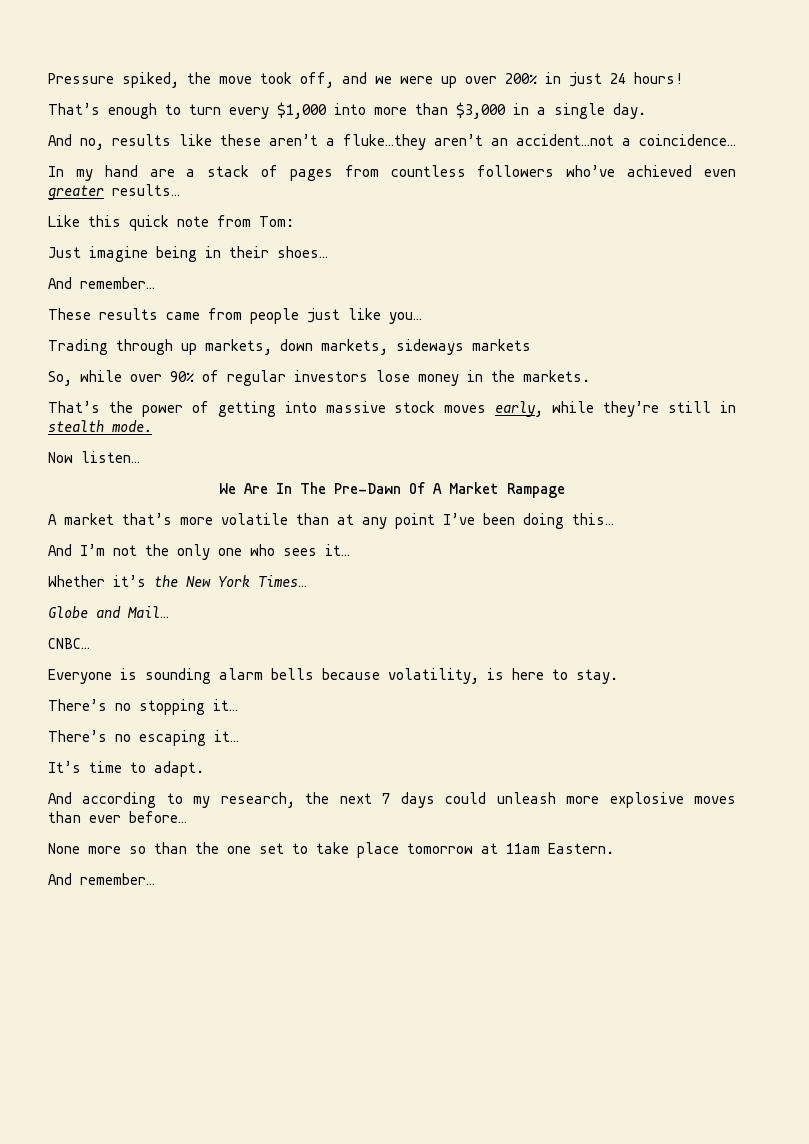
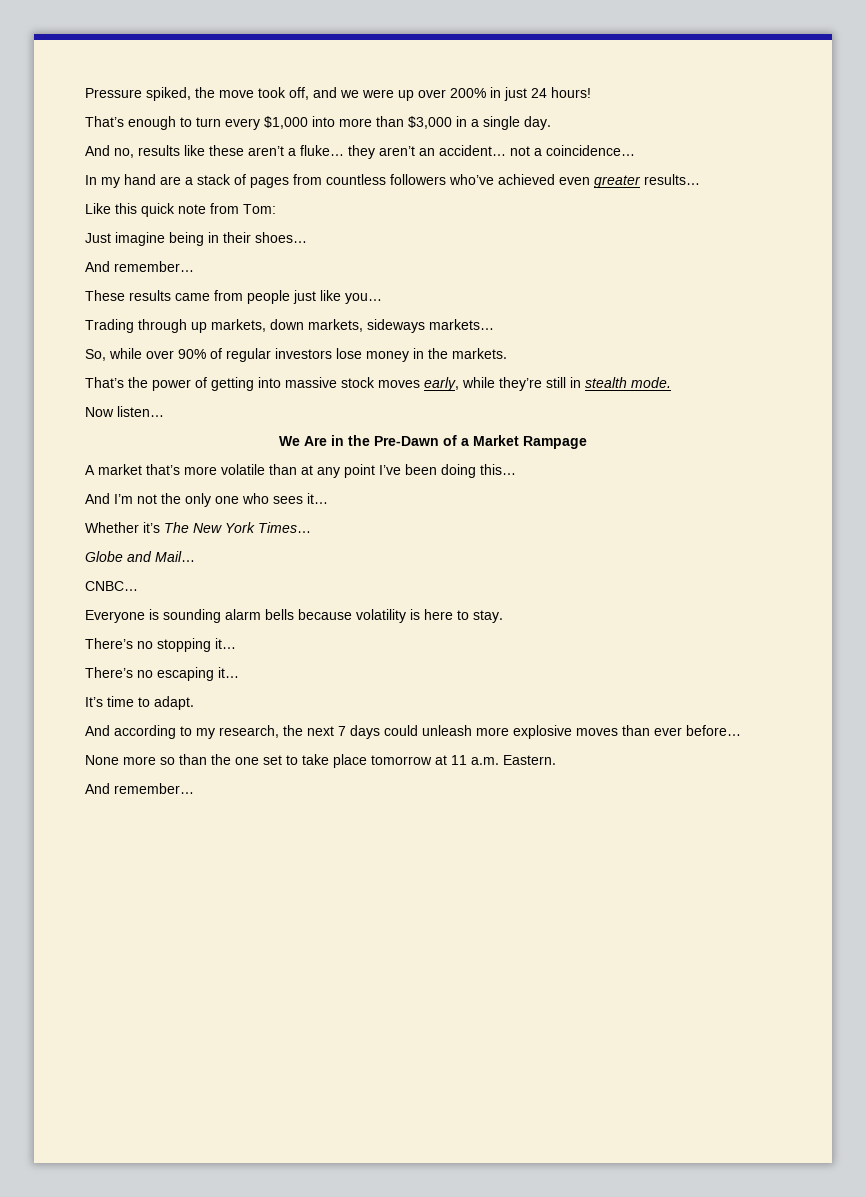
- And no, results like these aren’t a fluke…they aren’t an accident…not a coincidence…
+ And no, results like these aren’t a fluke… they aren’t an accident… not a coincidence…
- Trading through up markets, down markets, sideways markets
+ Trading through up markets, down markets, sideways markets…
- We Are In The Pre-Dawn Of A Market Rampage
+ We Are in the Pre-Dawn of a Market Rampage
- Whether it’s the New York Times…
+ Whether it’s The New York Times…
- Everyone is sounding alarm bells because volatility, is here to stay.
+ Everyone is sounding alarm bells because volatility is here to stay.
- None more so than the one set to take place tomorrow at 11am Eastern.
+ None more so than the one set to take place tomorrow at 11 a.m. Eastern.

